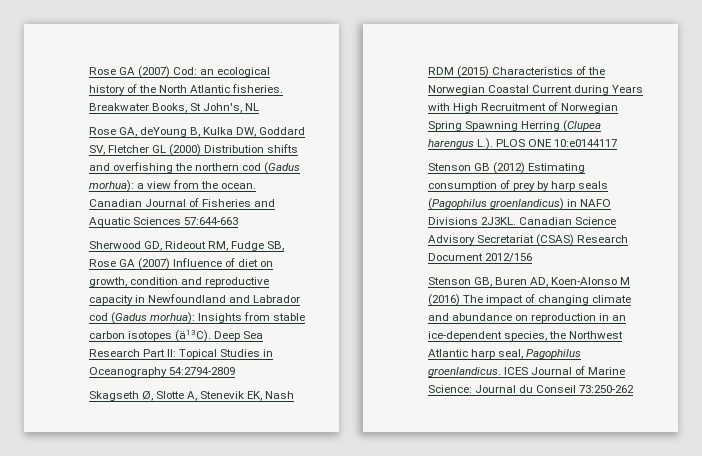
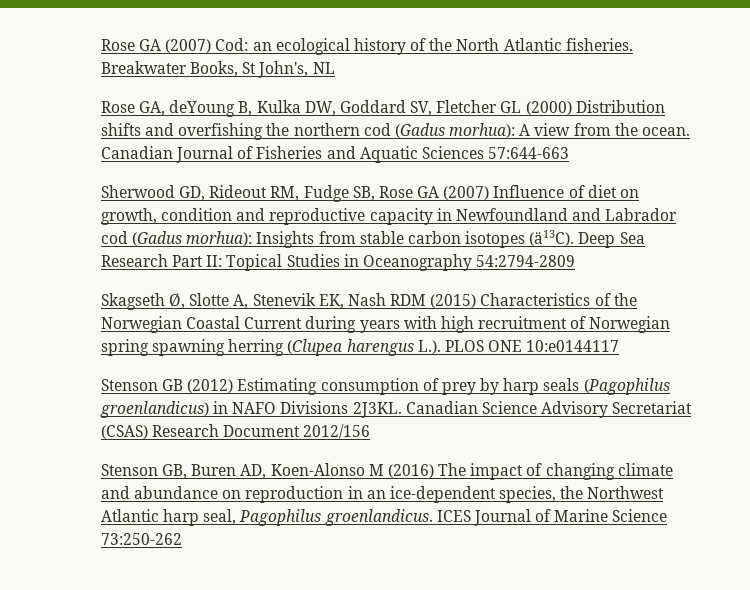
- Rose GA, deYoung B, Kulka DW, Goddard SV, Fletcher GL (2000) Distribution shifts and overfishing the northern cod (Gadus morhua): a view from the ocean.
+ Rose GA, deYoung B, Kulka DW, Goddard SV, Fletcher GL (2000) Distribution shifts and overfishing the northern cod (Gadus morhua): A view from the ocean.
- Skagseth Ø, Slotte A, Stenevik EK, Nash RDM (2015) Characteristics of the Norwegian Coastal Current during Years with High Recruitment of Norwegian Spring Spawning Herring (Clupea harengus L.). PLOS ONE 10:e0144117
+ Skagseth Ø, Slotte A, Stenevik EK, Nash RDM (2015) Characteristics of the Norwegian Coastal Current during years with high recruitment of Norwegian spring spawning herring (Clupea harengus L.). PLOS ONE 10:e0144117
- ICES Journal of Marine Science: Journal du Conseil 73:250-262
+ ICES Journal of Marine Science 73:250-262

